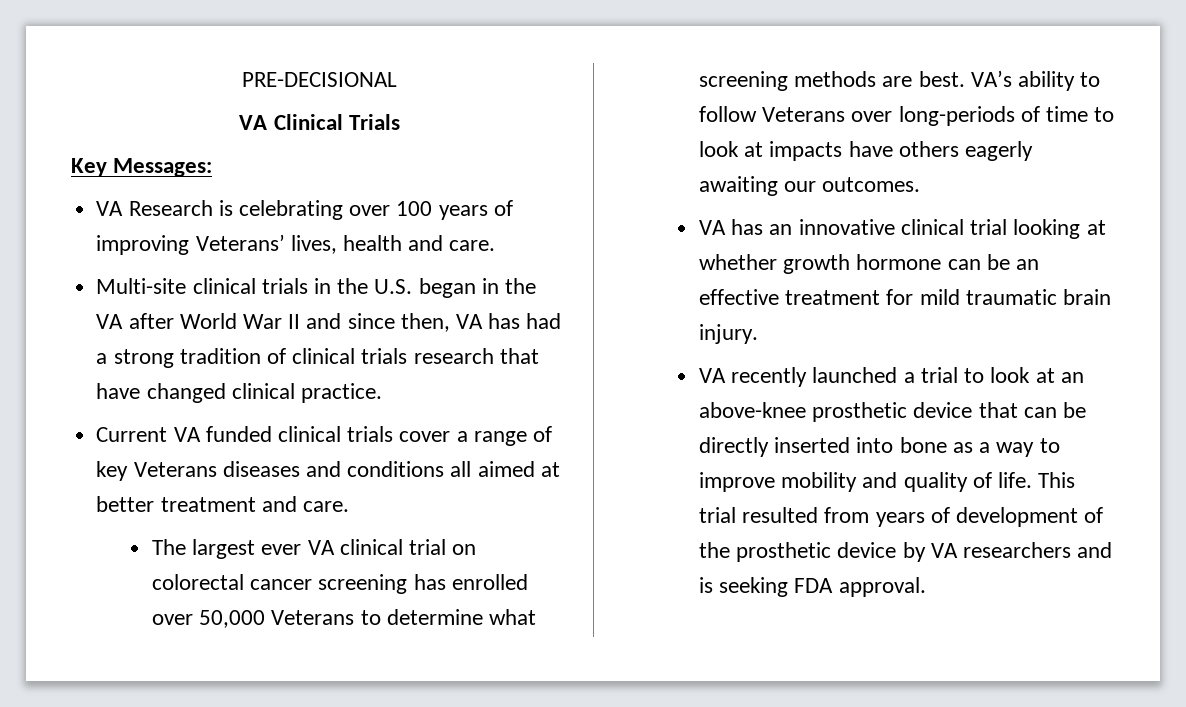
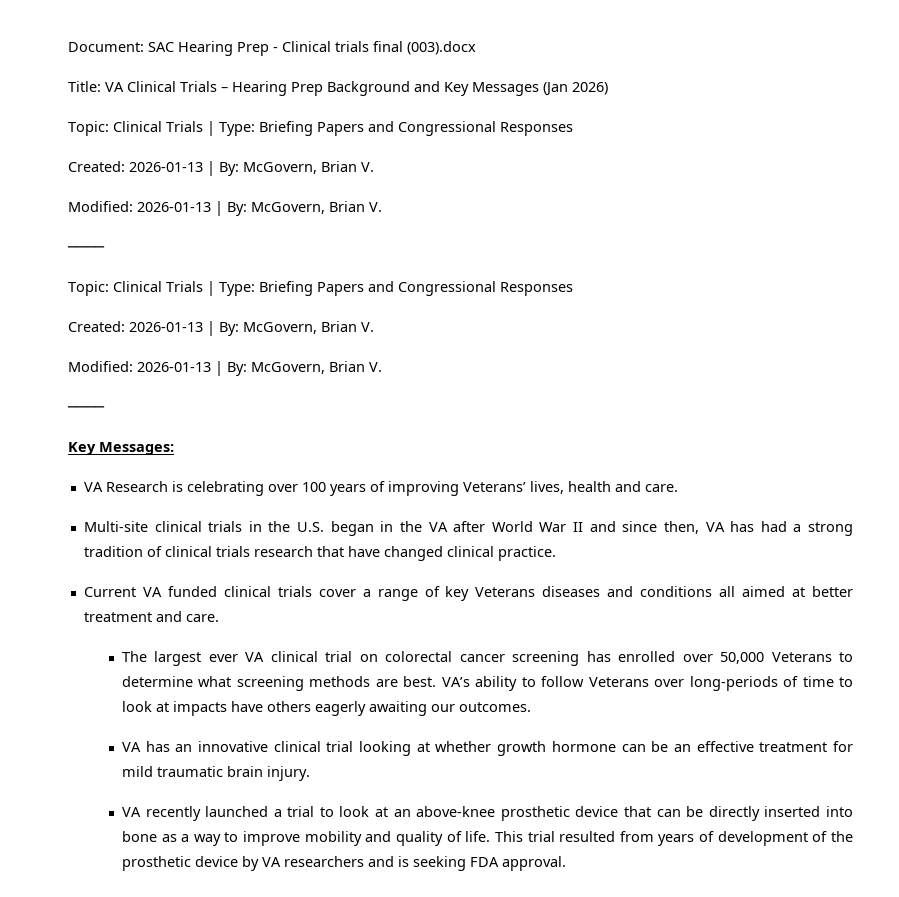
- PRE-DECISIONAL
- VA Clinical Trials
+ Document: SAC Hearing Prep - Clinical trials final (003).docx
+ Title: VA Clinical Trials – Hearing Prep Background and Key Messages (Jan 2026)
+ Topic: Clinical Trials | Type: Briefing Papers and Congressional Responses
+ Created: 2026-01-13 | By: McGovern, Brian V.
+ Modified: 2026-01-13 | By: McGovern, Brian V.
+ ────
+ Topic: Clinical Trials | Type: Briefing Papers and Congressional Responses
+ Created: 2026-01-13 | By: McGovern, Brian V.
+ Modified: 2026-01-13 | By: McGovern, Brian V.
+ ────

